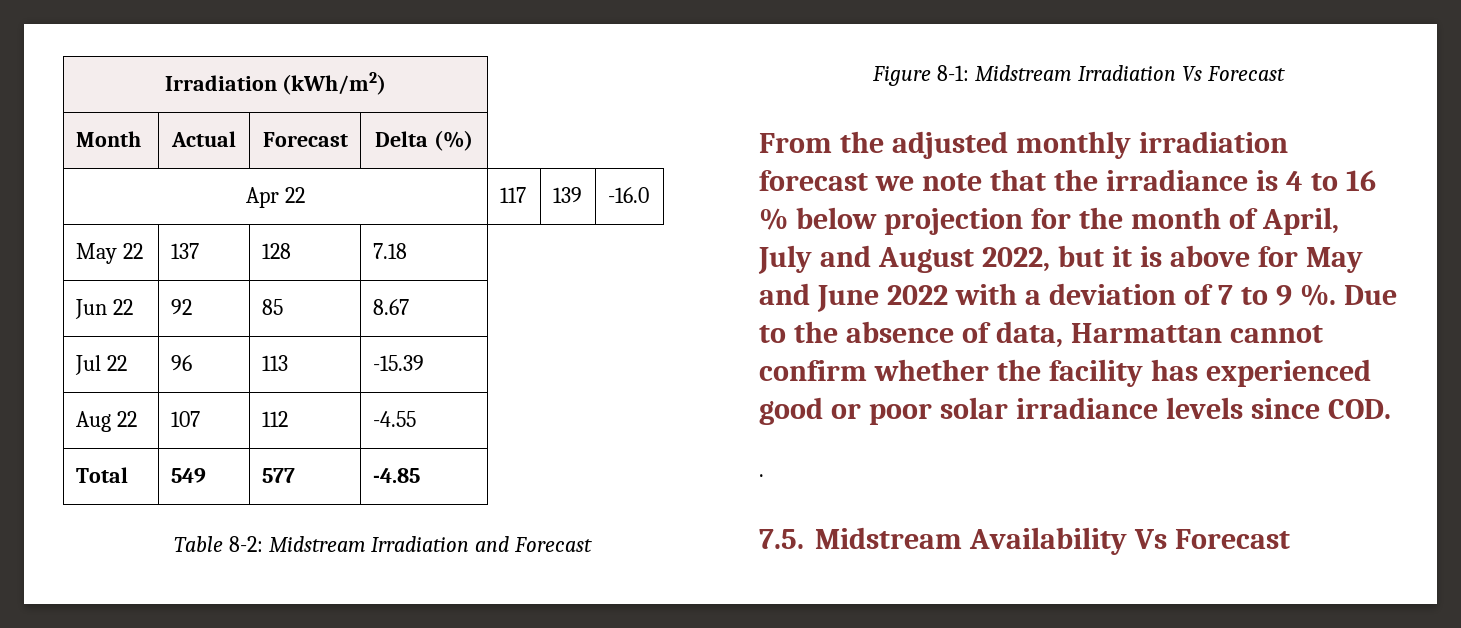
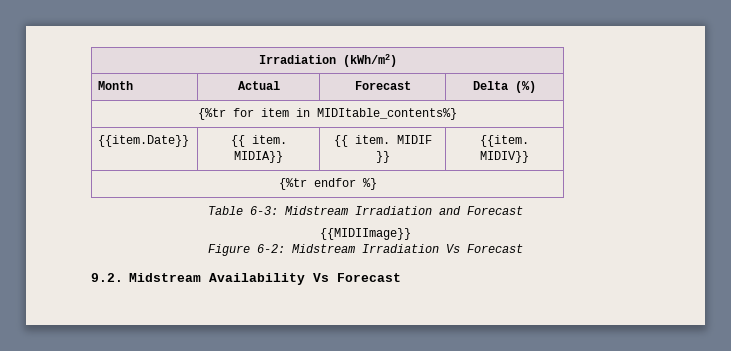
- Apr 22 | 117 | 139 | -16.0
- May 22 | 137 | 128 | 7.18
- Jun 22 | 92 | 85 | 8.67
- Jul 22 | 96 | 113 | -15.39
- Aug 22 | 107 | 112 | -4.55
- Total | 549 | 577 | -4.85
+ {%tr for item in MIDItable_contents%}
+ {{item.Date}} | {{ item. MIDIA}} | {{ item. MIDIF }} | {{item. MIDIV}}
+ {%tr endfor %}
- Table 8-2: Midstream Irradiation and Forecast
+ Table 6-3: Midstream Irradiation and Forecast
+ {{MIDIImage}}
- Figure 8-1: Midstream Irradiation Vs Forecast
+ Figure 6-2: Midstream Irradiation Vs Forecast
- From the adjusted monthly irradiation forecast we note that the irradiance is 4 to 16 % below projection for the month of April, July and August 2022, but it is above for May and June 2022 with a deviation of 7 to 9 %. Due to the absence of data, Harmattan cannot confirm whether the facility has experienced good or poor solar irradiance levels since COD.
- .
- 7.5. Midstream Availability Vs Forecast
+ 9.2. Midstream Availability Vs Forecast

